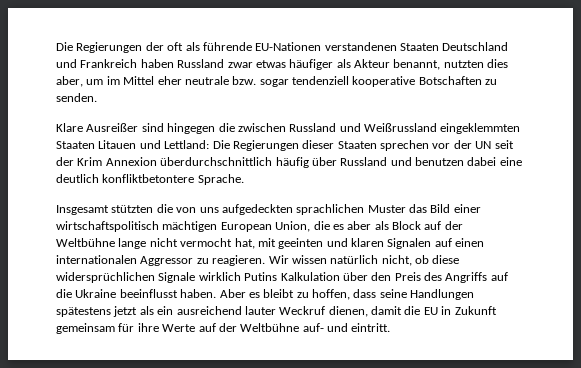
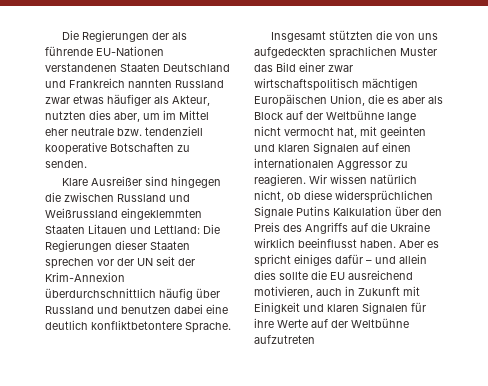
- Die Regierungen der oft als führende EU-Nationen verstandenen Staaten Deutschland und Frankreich haben Russland zwar etwas häufiger als Akteur benannt, nutzten dies aber, um im Mittel eher neutrale bzw. sogar tendenziell kooperative Botschaften zu senden.
+ Die Regierungen der als führende EU-Nationen verstandenen Staaten Deutschland und Frankreich nannten Russland zwar etwas häufiger als Akteur, nutzten dies aber, um im Mittel eher neutrale bzw. tendenziell kooperative Botschaften zu senden.
- Klare Ausreißer sind hingegen die zwischen Russland und Weißrussland eingeklemmten Staaten Litauen und Lettland: Die Regierungen dieser Staaten sprechen vor der UN seit der Krim Annexion überdurchschnittlich häufig über Russland und benutzen dabei eine deutlich konfliktbetontere Sprache.
+ Klare Ausreißer sind hingegen die zwischen Russland und Weißrussland eingeklemmten Staaten Litauen und Lettland: Die Regierungen dieser Staaten sprechen vor der UN seit der Krim-Annexion überdurchschnittlich häufig über Russland und benutzen dabei eine deutlich konfliktbetontere Sprache.
- Insgesamt stützten die von uns aufgedeckten sprachlichen Muster das Bild einer wirtschaftspolitisch mächtigen European Union, die es aber als Block auf der Weltbühne lange nicht vermocht hat, mit geeinten und klaren Signalen auf einen internationalen Aggressor zu reagieren.
+ Insgesamt stützten die von uns aufgedeckten sprachlichen Muster das Bild einer zwar wirtschaftspolitisch mächtigen Europäischen Union, die es aber als Block auf der Weltbühne lange nicht vermocht hat, mit geeinten und klaren Signalen auf einen internationalen Aggressor zu reagieren.
- Wir wissen natürlich nicht, ob diese widersprüchlichen Signale wirklich Putins Kalkulation über den Preis des Angriffs auf die Ukraine beeinflusst haben.
+ Wir wissen natürlich nicht, ob diese widersprüchlichen Signale Putins Kalkulation über den Preis des Angriffs auf die Ukraine wirklich beeinflusst haben.
- Aber es bleibt zu hoffen, dass seine Handlungen spätestens jetzt als ein ausreichend lauter Weckruf dienen, damit die EU in Zukunft gemeinsam für ihre Werte auf der Weltbühne auf- und eintritt.
+ Aber es spricht einiges dafür – und allein dies sollte die EU ausreichend motivieren, auch in Zukunft mit Einigkeit und klaren Signalen für ihre Werte auf der Weltbühne aufzutreten

